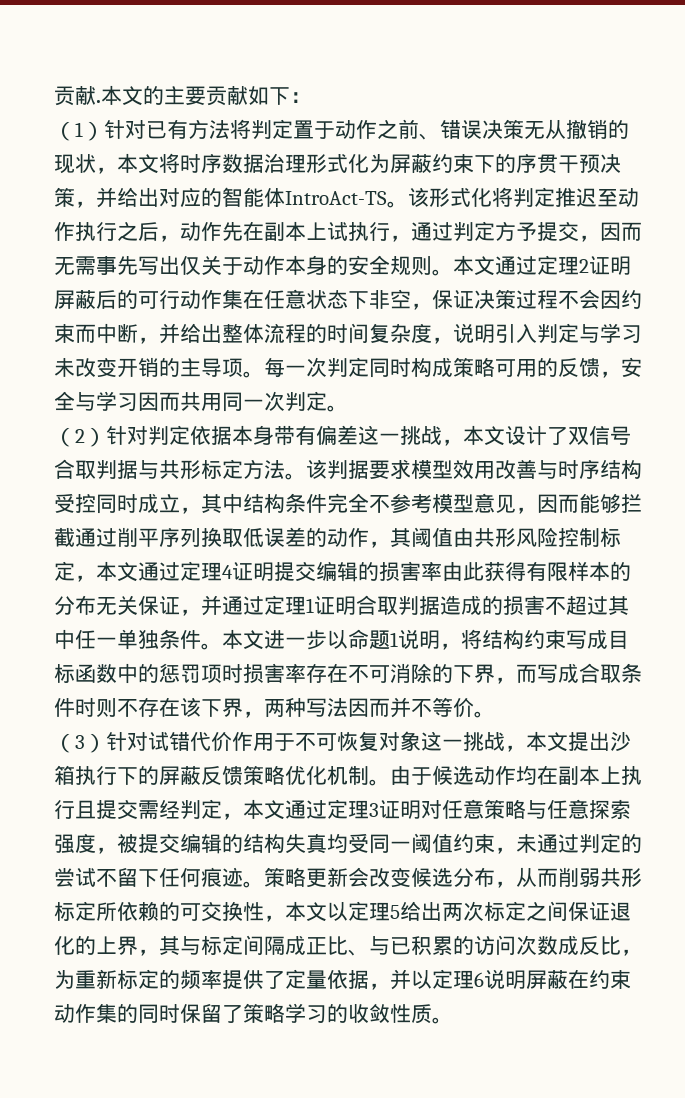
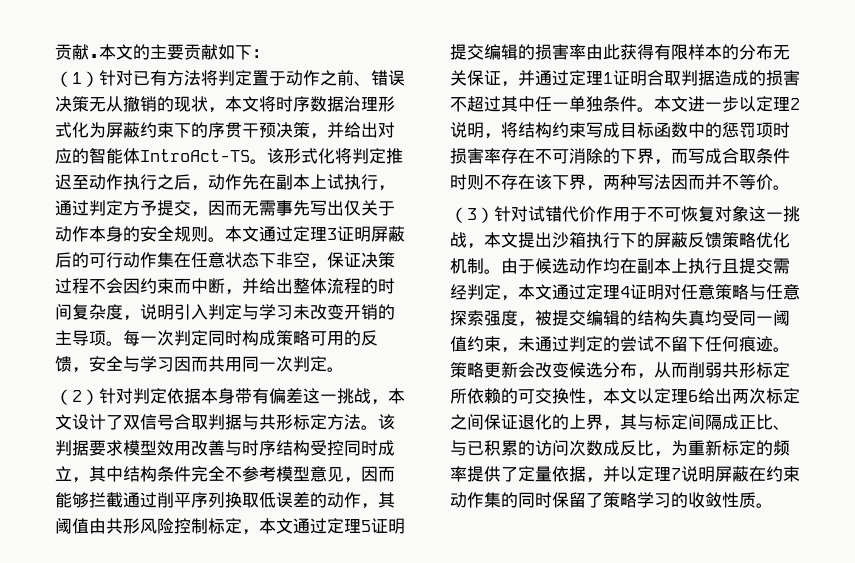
- 本文通过定理2证明屏蔽后的可行动作集在任意状态下非空，保证决策过程不会因约束而中断，并给出整体流程的时间复杂度，说明引入判定与学习未改变开销的主导项。
+ 本文通过定理3证明屏蔽后的可行动作集在任意状态下非空，保证决策过程不会因约束而中断，并给出整体流程的时间复杂度，说明引入判定与学习未改变开销的主导项。
- 该判据要求模型效用改善与时序结构受控同时成立，其中结构条件完全不参考模型意见，因而能够拦截通过削平序列换取低误差的动作，其阈值由共形风险控制标定，本文通过定理4证明提交编辑的损害率由此获得有限样本的分布无关保证，并通过定理1证明合取判据造成的损害不超过其中任一单独条件。
+ 该判据要求模型效用改善与时序结构受控同时成立，其中结构条件完全不参考模型意见，因而能够拦截通过削平序列换取低误差的动作，其阈值由共形风险控制标定，本文通过定理5证明提交编辑的损害率由此获得有限样本的分布无关保证，并通过定理1证明合取判据造成的损害不超过其中任一单独条件。
- 本文进一步以命题1说明，将结构约束写成目标函数中的惩罚项时损害率存在不可消除的下界，而写成合取条件时则不存在该下界，两种写法因而并不等价。
+ 本文进一步以定理2说明，将结构约束写成目标函数中的惩罚项时损害率存在不可消除的下界，而写成合取条件时则不存在该下界，两种写法因而并不等价。
- 由于候选动作均在副本上执行且提交需经判定，本文通过定理3证明对任意策略与任意探索强度，被提交编辑的结构失真均受同一阈值约束，未通过判定的尝试不留下任何痕迹。
+ 由于候选动作均在副本上执行且提交需经判定，本文通过定理4证明对任意策略与任意探索强度，被提交编辑的结构失真均受同一阈值约束，未通过判定的尝试不留下任何痕迹。
- 策略更新会改变候选分布，从而削弱共形标定所依赖的可交换性，本文以定理5给出两次标定之间保证退化的上界，其与标定间隔成正比、与已积累的访问次数成反比，为重新标定的频率提供了定量依据，并以定理6说明屏蔽在约束动作集的同时保留了策略学习的收敛性质。
+ 策略更新会改变候选分布，从而削弱共形标定所依赖的可交换性，本文以定理6给出两次标定之间保证退化的上界，其与标定间隔成正比、与已积累的访问次数成反比，为重新标定的频率提供了定量依据，并以定理7说明屏蔽在约束动作集的同时保留了策略学习的收敛性质。

